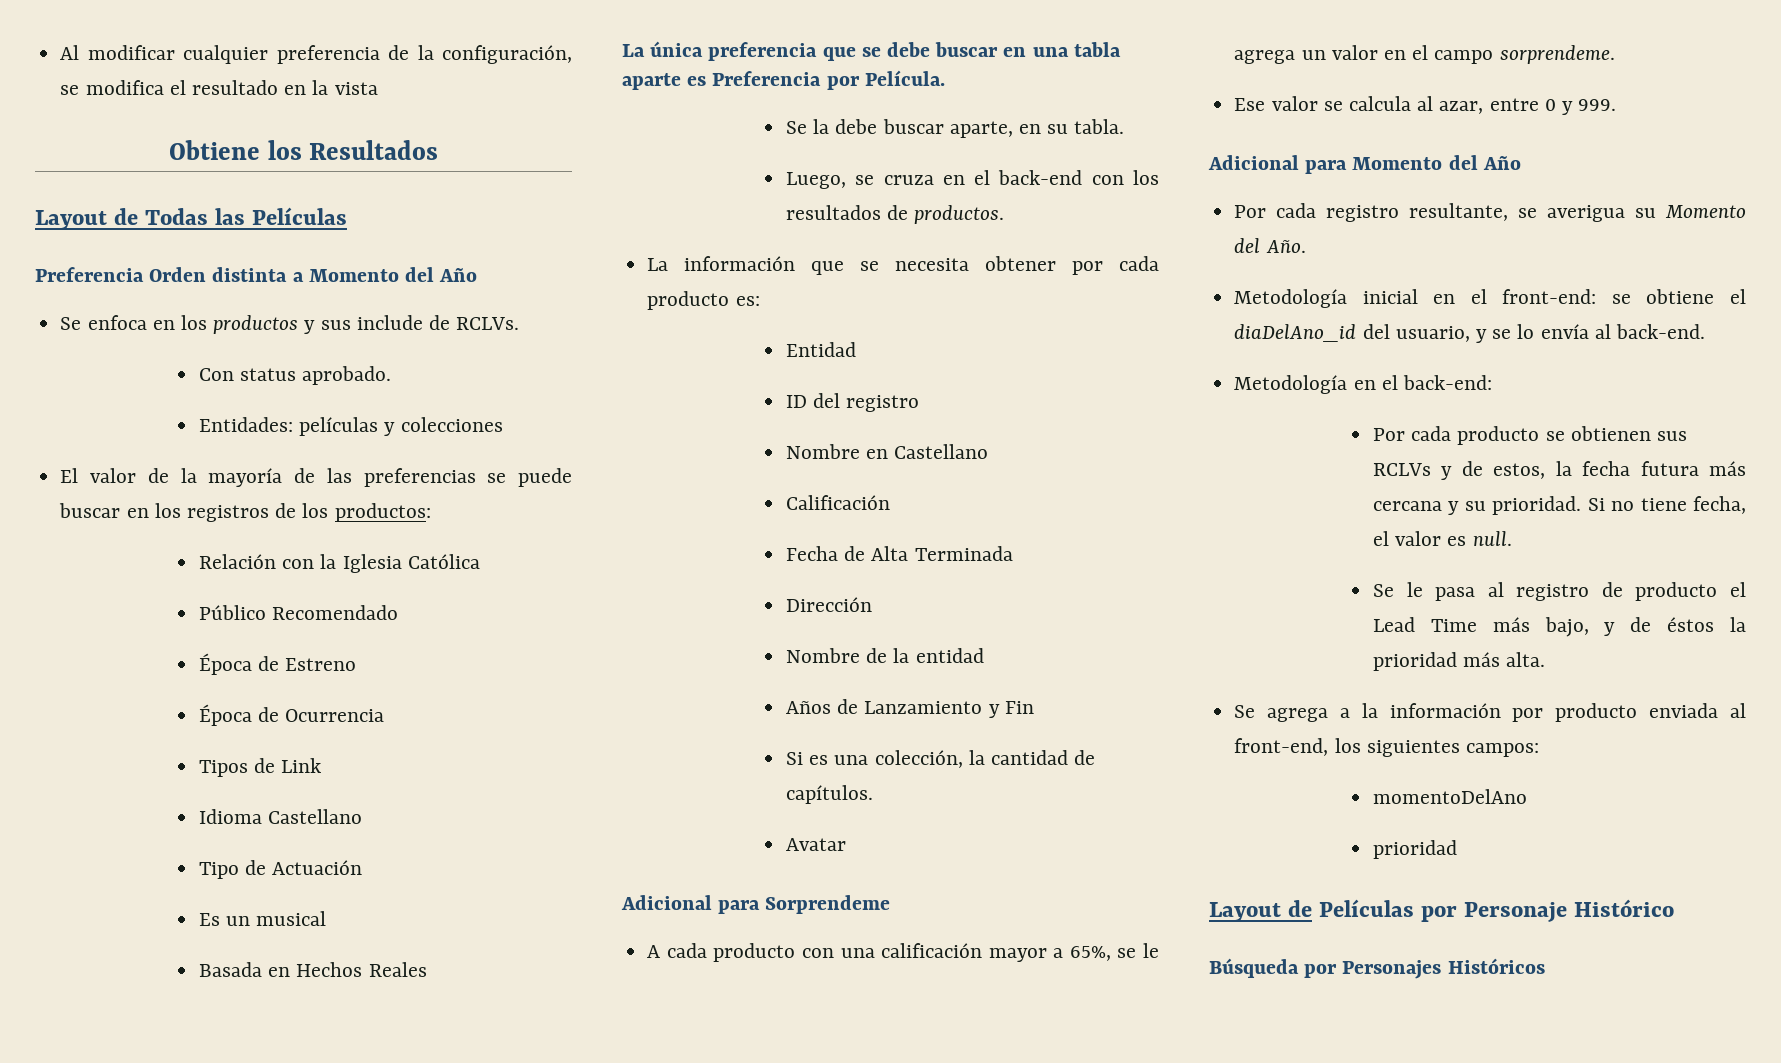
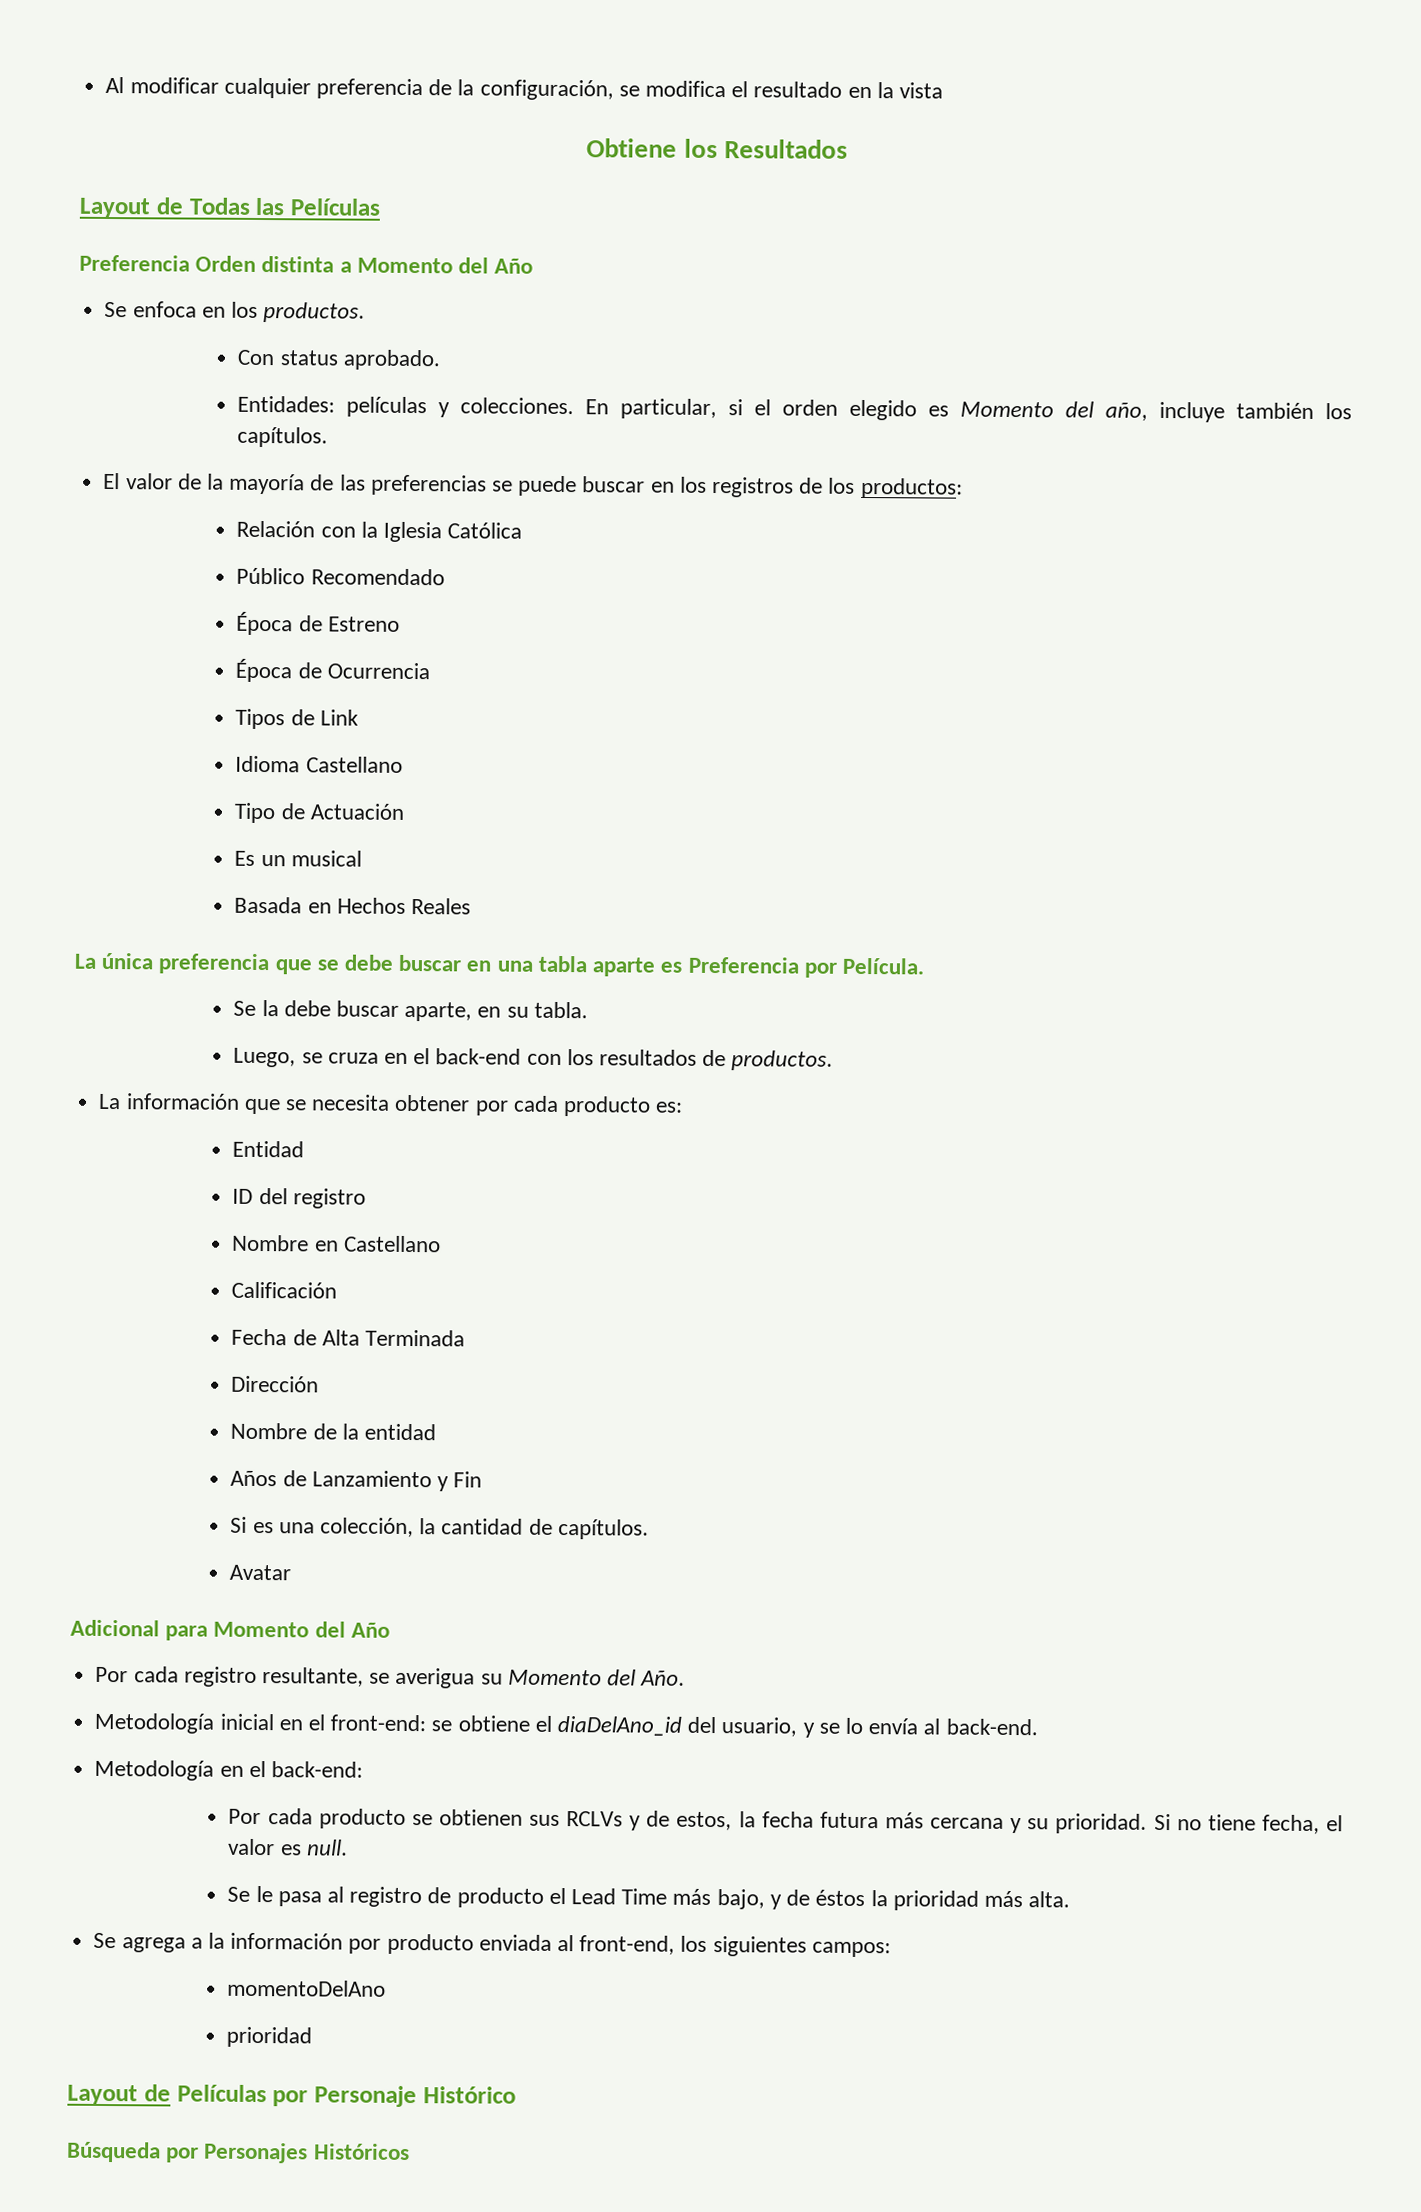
- Se enfoca en los productos y sus include de RCLVs.
+ Se enfoca en los productos.
- Entidades: películas y colecciones
+ Entidades: películas y colecciones. En particular, si el orden elegido es Momento del año, incluye también los capítulos.
- Adicional para Sorprendeme
- A cada producto con una calificación mayor a 65%, se le agrega un valor en el campo sorprendeme.
- Ese valor se calcula al azar, entre 0 y 999.

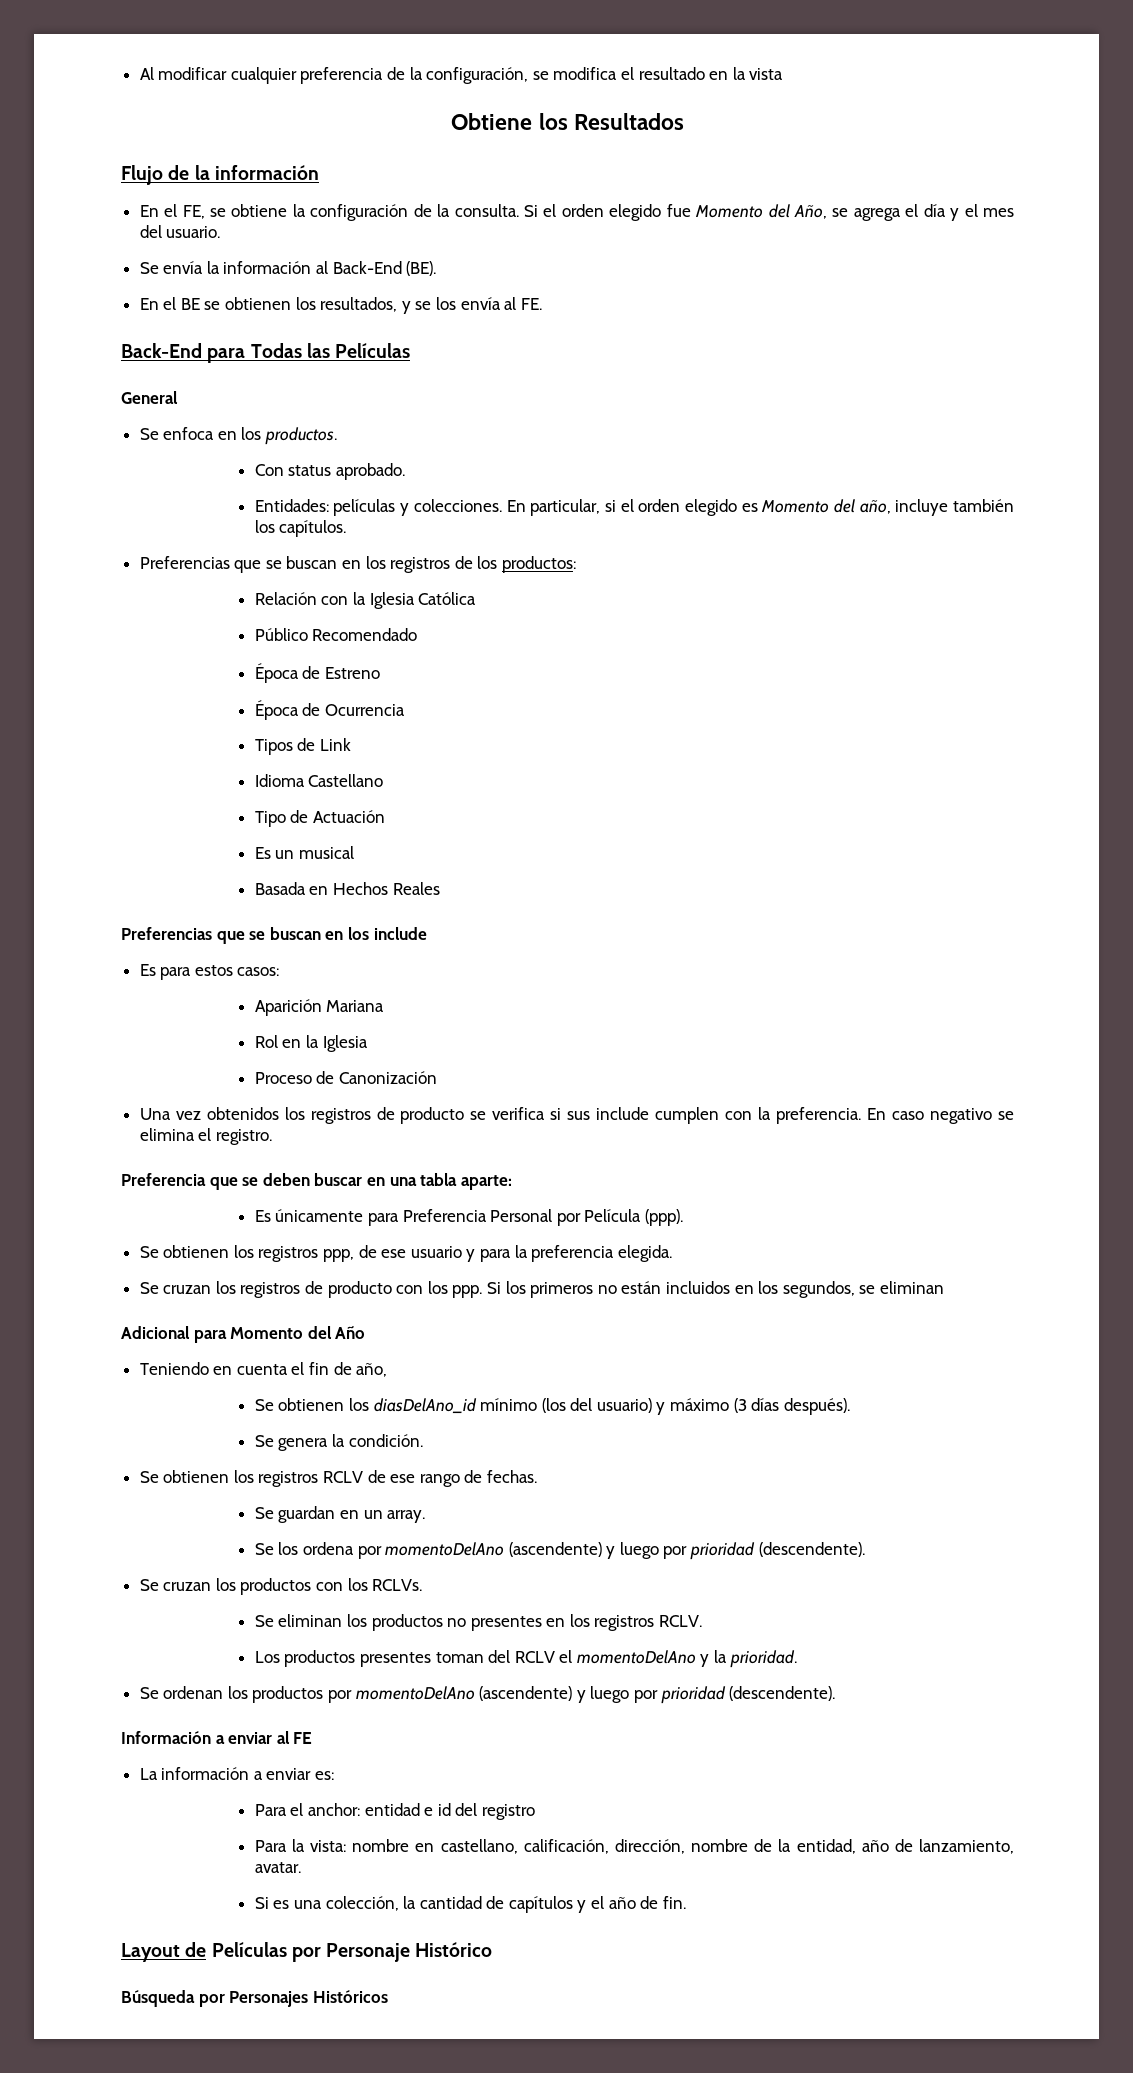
- Layout de Todas las Películas
- Preferencia Orden distinta a Momento del Año
+ Flujo de la información
+ En el FE, se obtiene la configuración de la consulta. Si el orden elegido fue Momento del Año, se agrega el día y el mes del usuario.
+ Se envía la información al Back-End (BE).
+ En el BE se obtienen los resultados, y se los envía al FE.
+ Back-End para Todas las Películas
+ General
- El valor de la mayoría de las preferencias se puede buscar en los registros de los productos:
+ Preferencias que se buscan en los registros de los productos:
- La única preferencia que se debe buscar en una tabla aparte es Preferencia por Película.
- Se la debe buscar aparte, en su tabla.
- Luego, se cruza en el back-end con los resultados de productos.
- La información que se necesita obtener por cada producto es:
- Entidad
- ID del registro
- Nombre en Castellano
- Calificación
- Fecha de Alta Terminada
- Dirección
- Nombre de la entidad
- Años de Lanzamiento y Fin
+ Preferencias que se buscan en los include
+ Es para estos casos:
+ Aparición Mariana
+ Rol en la Iglesia
+ Proceso de Canonización
+ Una vez obtenidos los registros de producto se verifica si sus include cumplen con la preferencia. En caso negativo se elimina el registro.
+ Preferencia que se deben buscar en una tabla aparte:
+ Es únicamente para Preferencia Personal por Película (ppp).
+ Se obtienen los registros ppp, de ese usuario y para la preferencia elegida.
+ Se cruzan los registros de producto con los ppp. Si los primeros no están incluidos en los segundos, se eliminan
+ Adicional para Momento del Año
+ Teniendo en cuenta el fin de año,
+ Se obtienen los diasDelAno_id mínimo (los del usuario) y máximo (3 días después).
+ Se genera la condición.
+ Se obtienen los registros RCLV de ese rango de fechas.
+ Se guardan en un array.
+ Se los ordena por momentoDelAno (ascendente) y luego por prioridad (descendente).
+ Se cruzan los productos con los RCLVs.
+ Se eliminan los productos no presentes en los registros RCLV.
+ Los productos presentes toman del RCLV el momentoDelAno y la prioridad.
+ Se ordenan los productos por momentoDelAno (ascendente) y luego por prioridad (descendente).
+ Información a enviar al FE
+ La información a enviar es:
+ Para el anchor: entidad e id del registro
+ Para la vista: nombre en castellano, calificación, dirección, nombre de la entidad, año de lanzamiento, avatar.
- Si es una colección, la cantidad de capítulos.
- Avatar
- Adicional para Momento del Año
- Por cada registro resultante, se averigua su Momento del Año.
- Metodología inicial en el front-end: se obtiene el diaDelAno_id del usuario, y se lo envía al back-end.
- Metodología en el back-end:
- Por cada producto se obtienen sus RCLVs y de estos, la fecha futura más cercana y su prioridad. Si no tiene fecha, el valor es null.
- Se le pasa al registro de producto el Lead Time más bajo, y de éstos la prioridad más alta.
- Se agrega a la información por producto enviada al front-end, los siguientes campos:
- momentoDelAno
- prioridad
+ Si es una colección, la cantidad de capítulos y el año de fin.

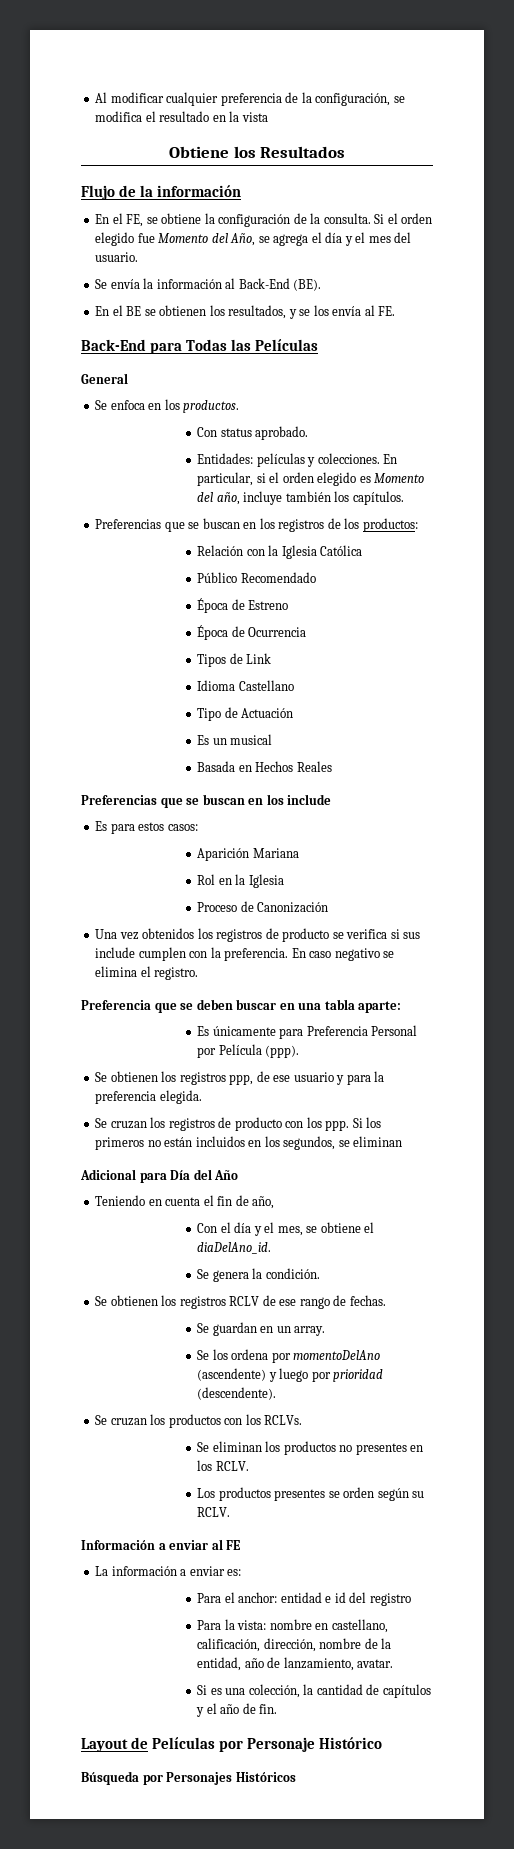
- Adicional para Momento del Año
+ Adicional para Día del Año
- Se obtienen los diasDelAno_id mínimo (los del usuario) y máximo (3 días después).
+ Con el día y el mes, se obtiene el diaDelAno_id.
- Se eliminan los productos no presentes en los registros RCLV.
+ Se eliminan los productos no presentes en los RCLV.
- Los productos presentes toman del RCLV el momentoDelAno y la prioridad.
- Se ordenan los productos por momentoDelAno (ascendente) y luego por prioridad (descendente).
+ Los productos presentes se orden según su RCLV.

